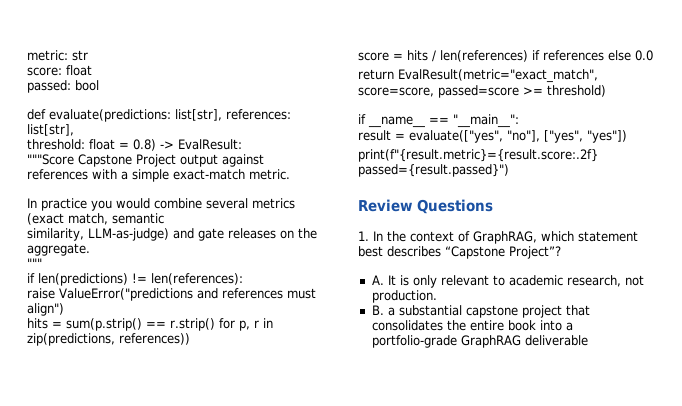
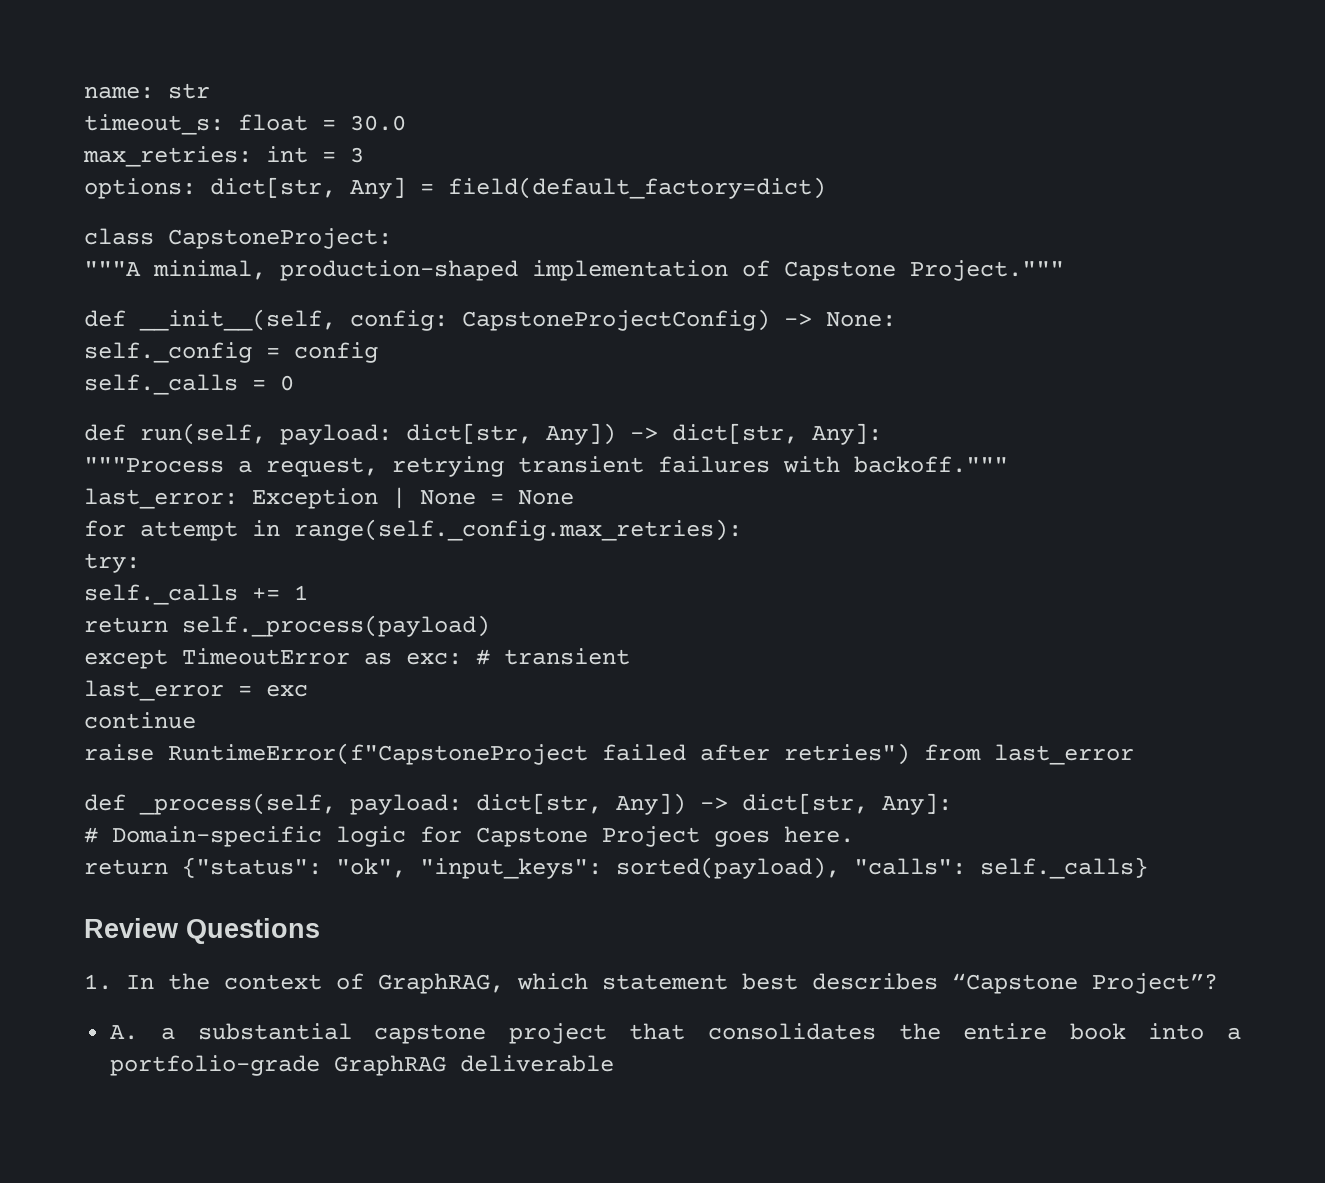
- metric: str
+ name: str
- score: float
- passed: bool
- def evaluate(predictions: list[str], references: list[str],
- threshold: float = 0.8) -> EvalResult:
- """Score Capstone Project output against references with a simple exact-match metric.
- In practice you would combine several metrics (exact match, semantic
- similarity, LLM-as-judge) and gate releases on the aggregate.
- """
- if len(predictions) != len(references):
- raise ValueError("predictions and references must align")
- hits = sum(p.strip() == r.strip() for p, r in zip(predictions, references))
- score = hits / len(references) if references else 0.0
- return EvalResult(metric="exact_match", score=score, passed=score >= threshold)
- if __name__ == "__main__":
- result = evaluate(["yes", "no"], ["yes", "yes"])
- print(f"{result.metric}={result.score:.2f} passed={result.passed}")
+ timeout_s: float = 30.0
+ max_retries: int = 3
+ options: dict[str, Any] = field(default_factory=dict)
+ class CapstoneProject:
+ """A minimal, production-shaped implementation of Capstone Project."""
+ def __init__(self, config: CapstoneProjectConfig) -> None:
+ self._config = config
+ self._calls = 0
+ def run(self, payload: dict[str, Any]) -> dict[str, Any]:
+ """Process a request, retrying transient failures with backoff."""
+ last_error: Exception | None = None
+ for attempt in range(self._config.max_retries):
+ try:
+ self._calls += 1
+ return self._process(payload)
+ except TimeoutError as exc: # transient
+ last_error = exc
+ continue
+ raise RuntimeError(f"CapstoneProject failed after retries") from last_error
+ def _process(self, payload: dict[str, Any]) -> dict[str, Any]:
+ # Domain-specific logic for Capstone Project goes here.
+ return {"status": "ok", "input_keys": sorted(payload), "calls": self._calls}
- A. It is only relevant to academic research, not production.
- B. a substantial capstone project that consolidates the entire book into a portfolio-grade GraphRAG deliverable
+ A. a substantial capstone project that consolidates the entire book into a portfolio-grade GraphRAG deliverable

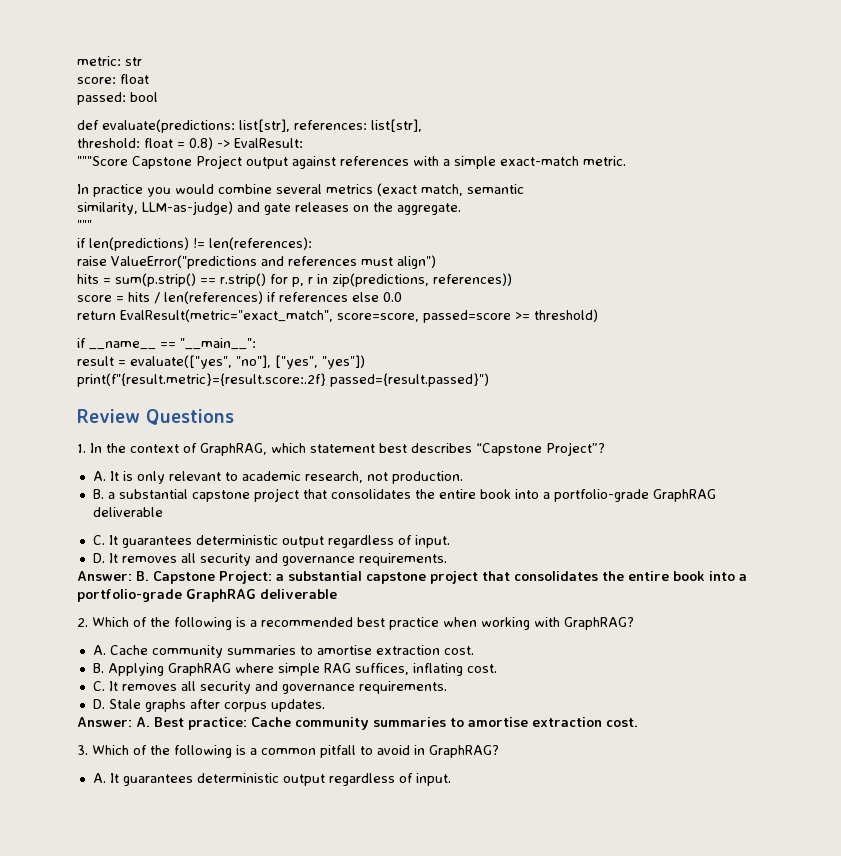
- name: str
+ metric: str
- timeout_s: float = 30.0
- max_retries: int = 3
- options: dict[str, Any] = field(default_factory=dict)
- class CapstoneProject:
- """A minimal, production-shaped implementation of Capstone Project."""
- def __init__(self, config: CapstoneProjectConfig) -> None:
- self._config = config
- self._calls = 0
- def run(self, payload: dict[str, Any]) -> dict[str, Any]:
- """Process a request, retrying transient failures with backoff."""
- last_error: Exception | None = None
- for attempt in range(self._config.max_retries):
- try:
- self._calls += 1
- return self._process(payload)
- except TimeoutError as exc: # transient
- last_error = exc
- continue
- raise RuntimeError(f"CapstoneProject failed after retries") from last_error
- def _process(self, payload: dict[str, Any]) -> dict[str, Any]:
- # Domain-specific logic for Capstone Project goes here.
- return {"status": "ok", "input_keys": sorted(payload), "calls": self._calls}
+ score: float
+ passed: bool
+ def evaluate(predictions: list[str], references: list[str],
+ threshold: float = 0.8) -> EvalResult:
+ """Score Capstone Project output against references with a simple exact-match metric.
+ In practice you would combine several metrics (exact match, semantic
+ similarity, LLM-as-judge) and gate releases on the aggregate.
+ """
+ if len(predictions) != len(references):
+ raise ValueError("predictions and references must align")
+ hits = sum(p.strip() == r.strip() for p, r in zip(predictions, references))
+ score = hits / len(references) if references else 0.0
+ return EvalResult(metric="exact_match", score=score, passed=score >= threshold)
+ if __name__ == "__main__":
+ result = evaluate(["yes", "no"], ["yes", "yes"])
+ print(f"{result.metric}={result.score:.2f} passed={result.passed}")
- A. a substantial capstone project that consolidates the entire book into a portfolio-grade GraphRAG deliverable
+ A. It is only relevant to academic research, not production.
+ B. a substantial capstone project that consolidates the entire book into a portfolio-grade GraphRAG deliverable
+ C. It guarantees deterministic output regardless of input.
+ D. It removes all security and governance requirements.
+ Answer: B. Capstone Project: a substantial capstone project that consolidates the entire book into a portfolio-grade GraphRAG deliverable
+ 2. Which of the following is a recommended best practice when working with GraphRAG?
+ A. Cache community summaries to amortise extraction cost.
+ B. Applying GraphRAG where simple RAG suffices, inflating cost.
+ C. It removes all security and governance requirements.
+ D. Stale graphs after corpus updates.
+ Answer: A. Best practice: Cache community summaries to amortise extraction cost.
+ 3. Which of the following is a common pitfall to avoid in GraphRAG?
+ A. It guarantees deterministic output regardless of input.

